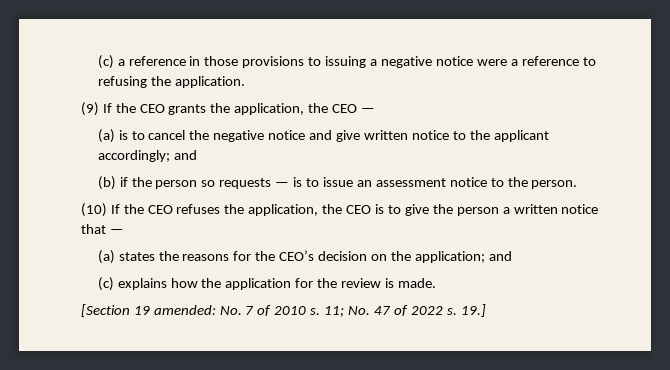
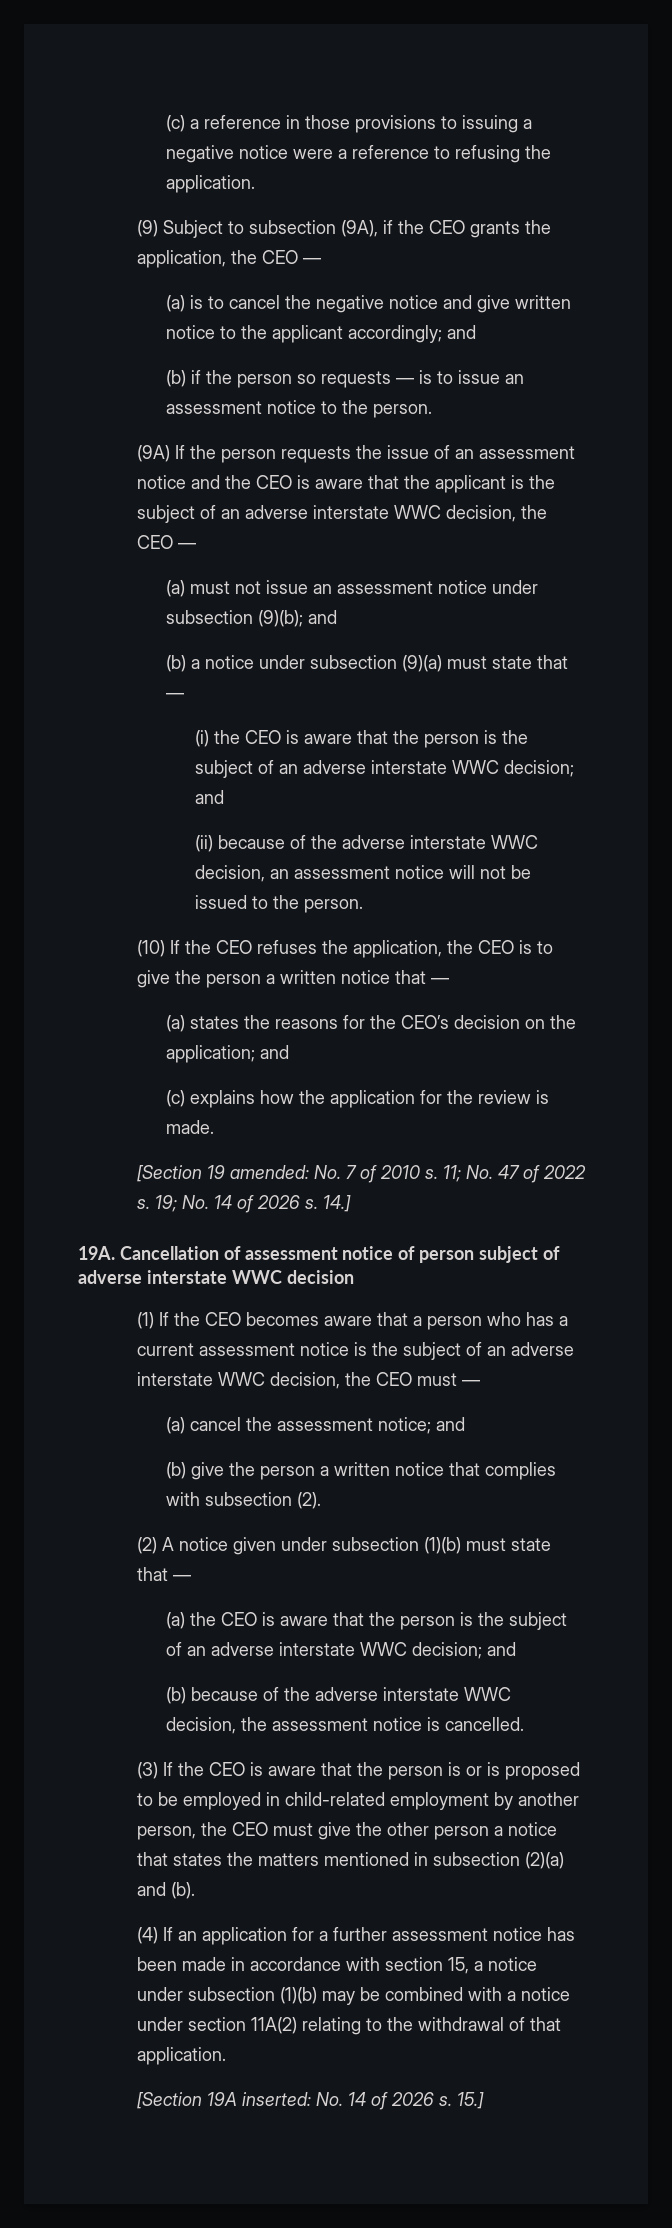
- (9) If the CEO grants the application, the CEO —
+ (9) Subject to subsection (9A), if the CEO grants the application, the CEO —
+ (9A) If the person requests the issue of an assessment notice and the CEO is aware that the applicant is the subject of an adverse interstate WWC decision, the CEO —
+ (a) must not issue an assessment notice under subsection (9)(b); and
+ (b) a notice under subsection (9)(a) must state that —
+ (i) the CEO is aware that the person is the subject of an adverse interstate WWC decision; and
+ (ii) because of the adverse interstate WWC decision, an assessment notice will not be issued to the person.
- 19.]
+ 19; No. 14 of 2026 s. 14.]
+ 19A. Cancellation of assessment notice of person subject of adverse interstate WWC decision
+ (1) If the CEO becomes aware that a person who has a current assessment notice is the subject of an adverse interstate WWC decision, the CEO must —
+ (a) cancel the assessment notice; and
+ (b) give the person a written notice that complies with subsection (2).
+ (2) A notice given under subsection (1)(b) must state that —
+ (a) the CEO is aware that the person is the subject of an adverse interstate WWC decision; and
+ (b) because of the adverse interstate WWC decision, the assessment notice is cancelled.
+ (3) If the CEO is aware that the person is or is proposed to be employed in child-related employment by another person, the CEO must give the other person a notice that states the matters mentioned in subsection (2)(a) and (b).
+ (4) If an application for a further assessment notice has been made in accordance with section 15, a notice under subsection (1)(b) may be combined with a notice under section 11A(2) relating to the withdrawal of that application.
+ [Section 19A inserted: No. 14 of 2026 s. 15.]

